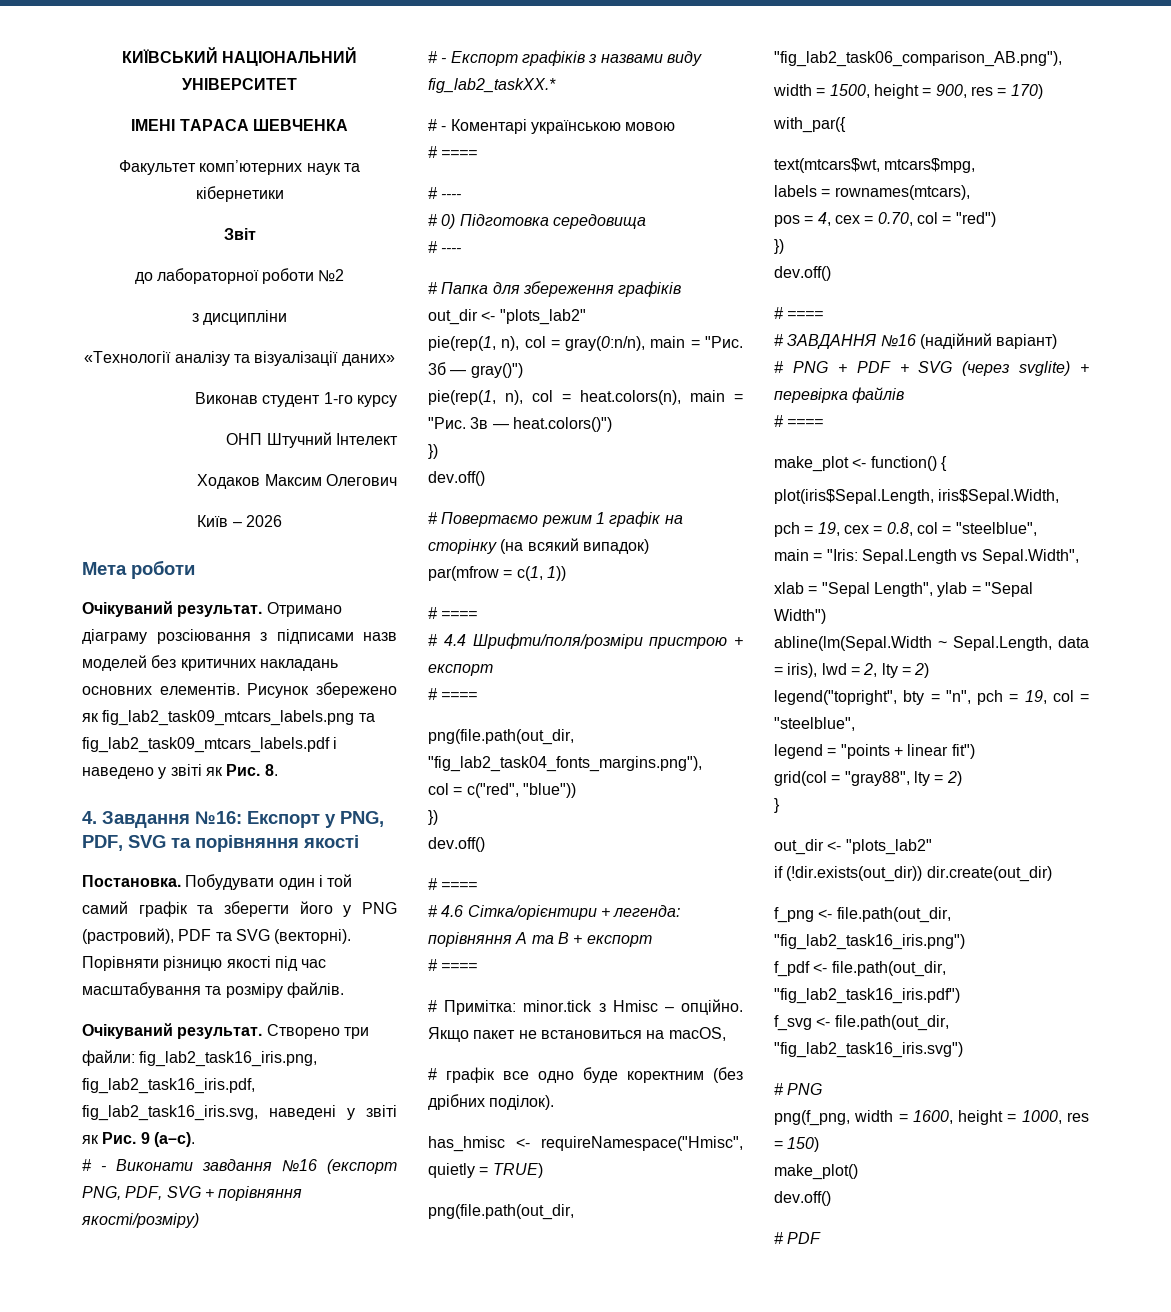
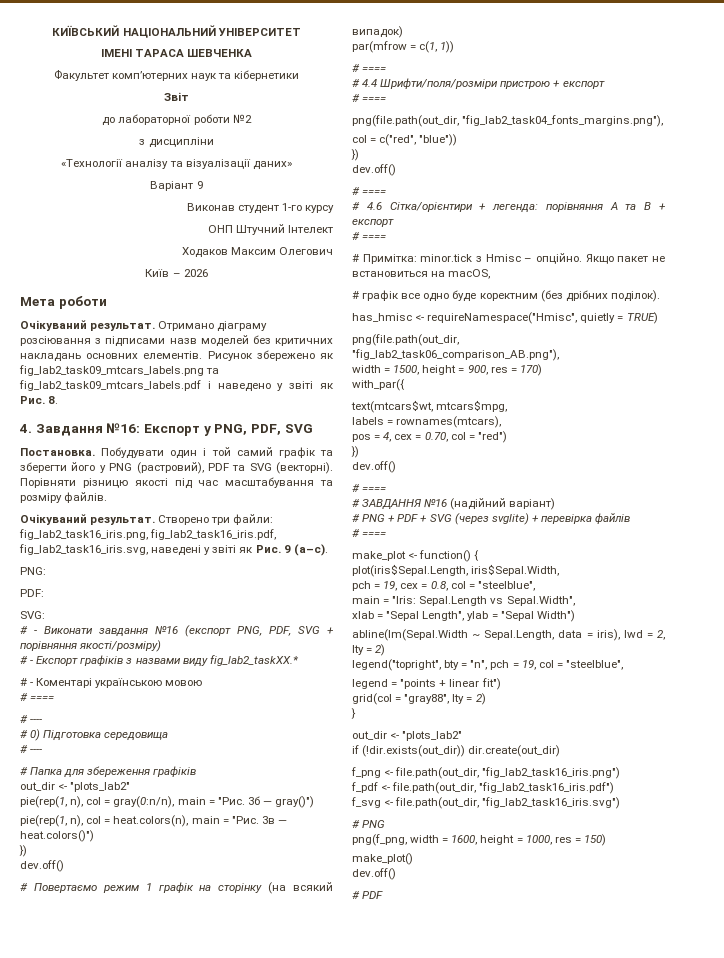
+ Варіант 9
- 4. Завдання №16: Експорт у PNG, PDF, SVG та порівняння якості
+ 4. Завдання №16: Експорт у PNG, PDF, SVG
+ PNG:
+ PDF:
+ SVG:

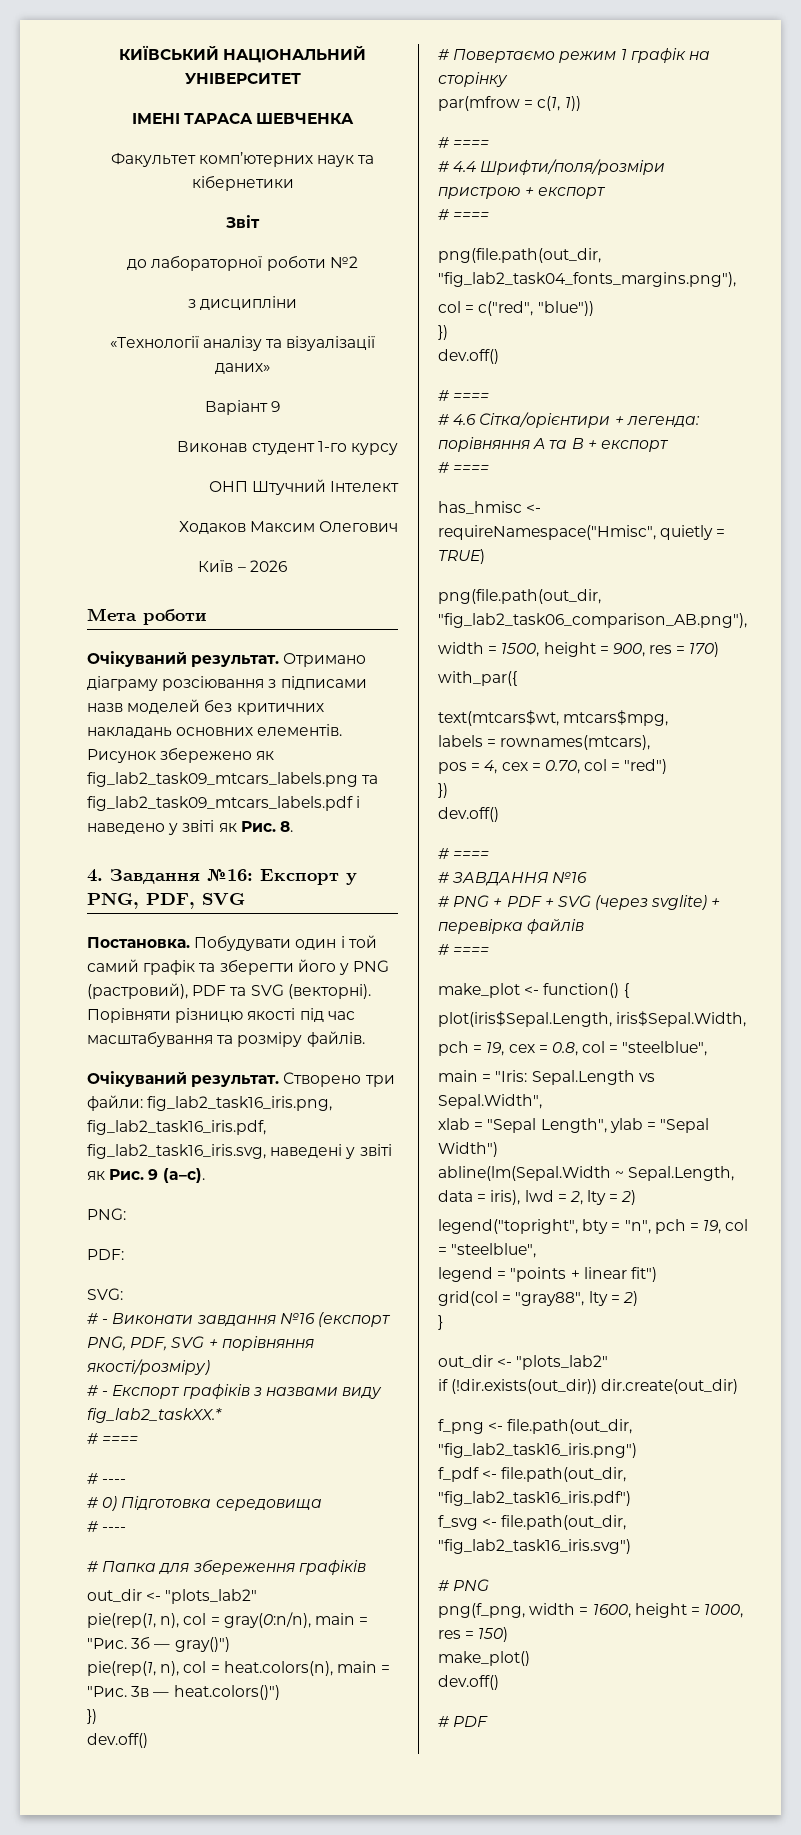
- # - Коментарі українською мовою
- # Повертаємо режим 1 графік на сторінку (на всякий випадок)
+ # Повертаємо режим 1 графік на сторінку
- # Примітка: minor.tick з Hmisc – опційно. Якщо пакет не встановиться на macOS,
- # графік все одно буде коректним (без дрібних поділок).
- # ЗАВДАННЯ №16 (надійний варіант)
+ # ЗАВДАННЯ №16

